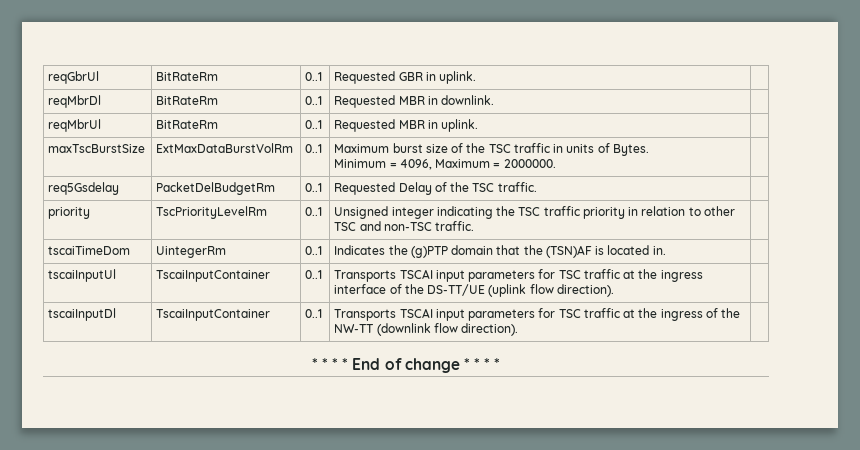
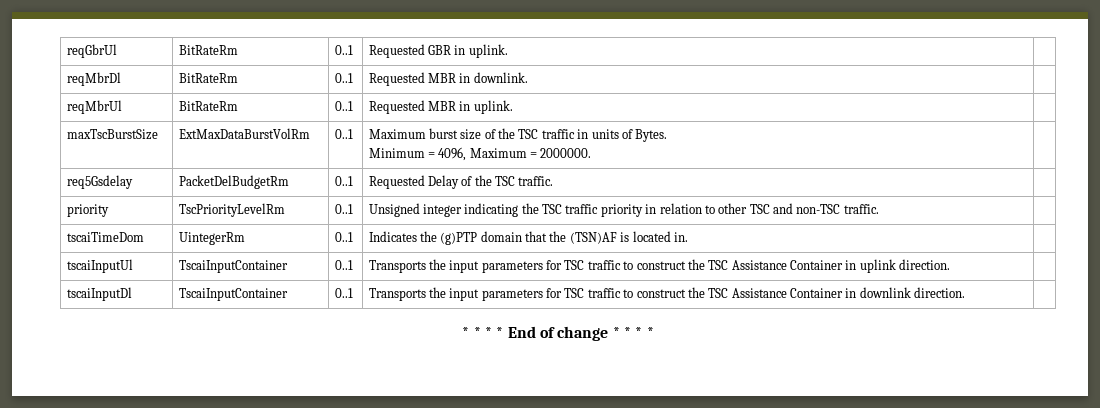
- tscaiInputUl | TscaiInputContainer | 0..1 | Transports TSCAI input parameters for TSC traffic at the ingress interface of the DS-TT/UE (uplink flow direction). |
+ tscaiInputUl | TscaiInputContainer | 0..1 | Transports the input parameters for TSC traffic to construct the TSC Assistance Container in uplink direction. |
- tscaiInputDl | TscaiInputContainer | 0..1 | Transports TSCAI input parameters for TSC traffic at the ingress of the NW-TT (downlink flow direction). |
+ tscaiInputDl | TscaiInputContainer | 0..1 | Transports the input parameters for TSC traffic to construct the TSC Assistance Container in downlink direction. |

